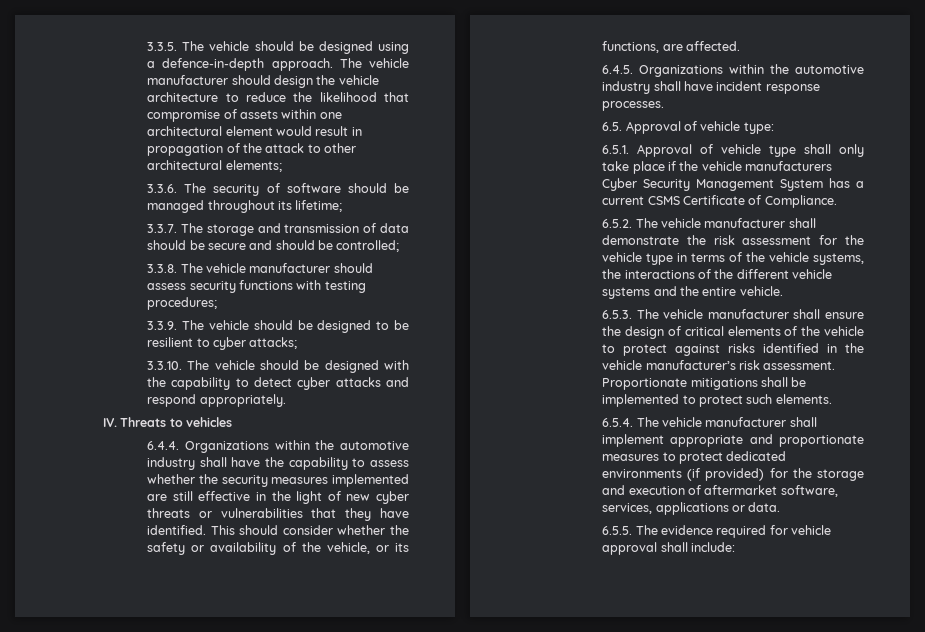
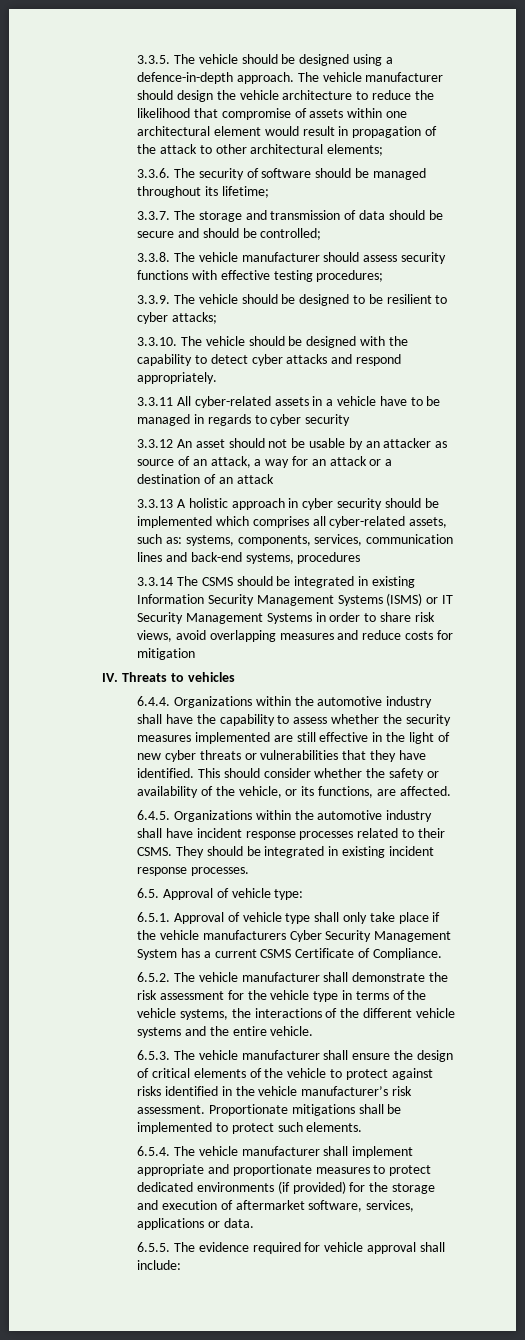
- 3.3.8. The vehicle manufacturer should assess security functions with testing procedures;
+ 3.3.8. The vehicle manufacturer should assess security functions with effective testing procedures;
+ 3.3.11 All cyber-related assets in a vehicle have to be managed in regards to cyber security
+ 3.3.12 An asset should not be usable by an attacker as source of an attack, a way for an attack or a destination of an attack
+ 3.3.13 A holistic approach in cyber security should be implemented which comprises all cyber-related assets, such as: systems, components, services, communication lines and back-end systems, procedures
+ 3.3.14 The CSMS should be integrated in existing Information Security Management Systems (ISMS) or IT Security Management Systems in order to share risk views, avoid overlapping measures and reduce costs for mitigation
- 6.4.5. Organizations within the automotive industry shall have incident response processes.
+ 6.4.5. Organizations within the automotive industry shall have incident response processes related to their CSMS. They should be integrated in existing incident response processes.

